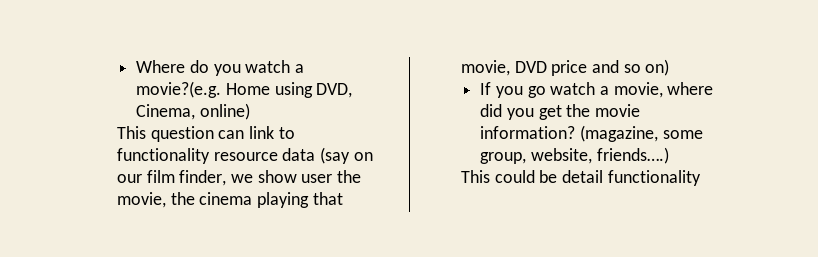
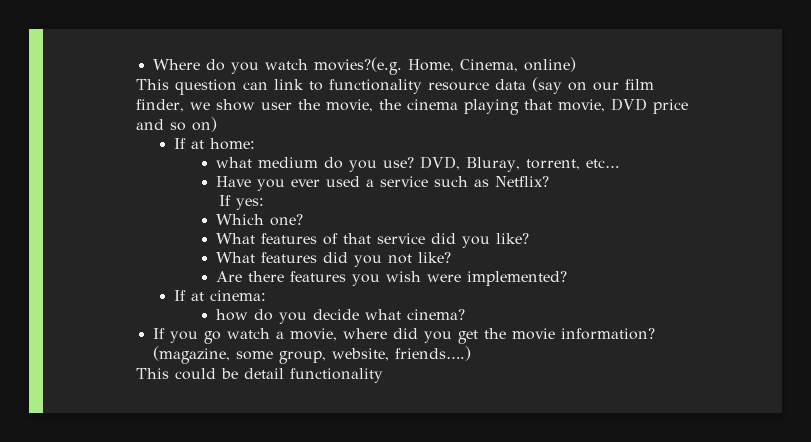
- Where do you watch a movie?(e.g. Home using DVD, Cinema, online)
+ Where do you watch movies?(e.g. Home, Cinema, online)
+ If at home:
+ what medium do you use? DVD, Bluray, torrent, etc…
+ Have you ever used a service such as Netflix?
+ If yes:
+ Which one?
+ What features of that service did you like?
+ What features did you not like?
+ Are there features you wish were implemented?
+ If at cinema:
+ how do you decide what cinema?

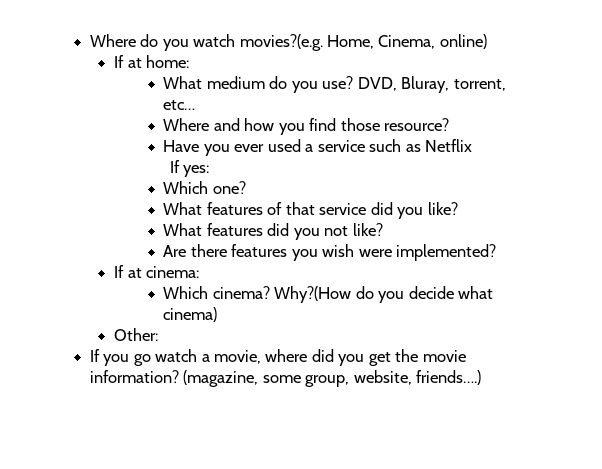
- This question can link to functionality resource data (say on our film finder, we show user the movie, the cinema playing that movie, DVD price and so on)
- what medium do you use?
+ What medium do you use?
+ Where and how you find those resource?
- Have you ever used a service such as Netflix?
+ Have you ever used a service such as Netflix
- how do you decide what cinema?
+ Which cinema? Why?(How do you decide what cinema)
+ Other:
- This could be detail functionality

